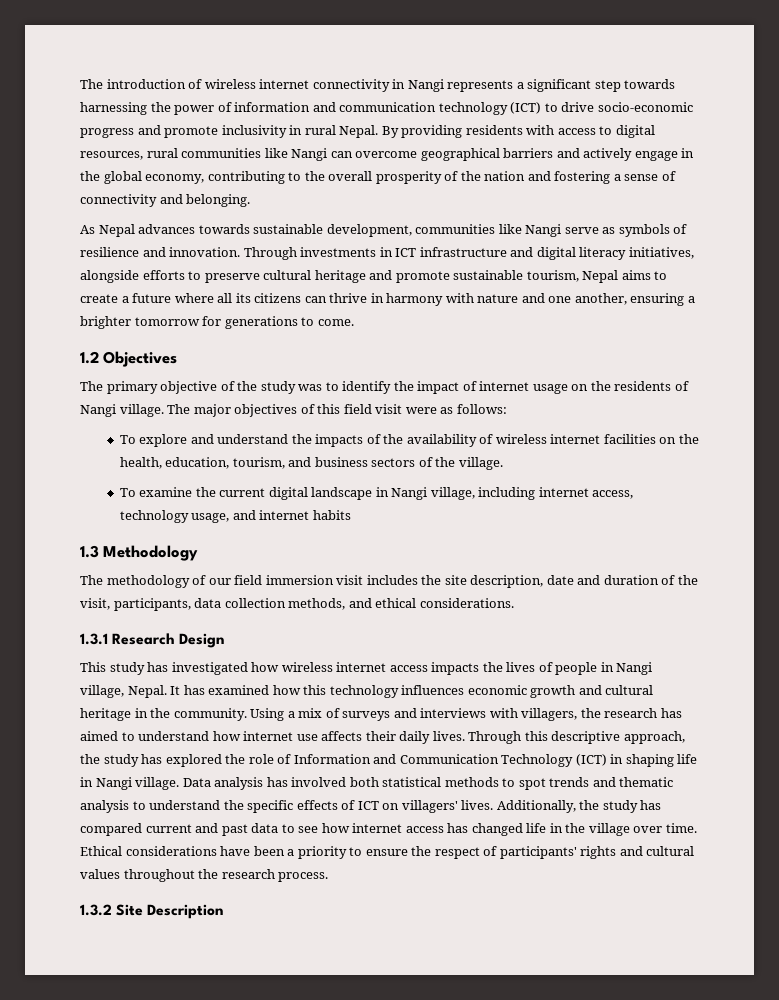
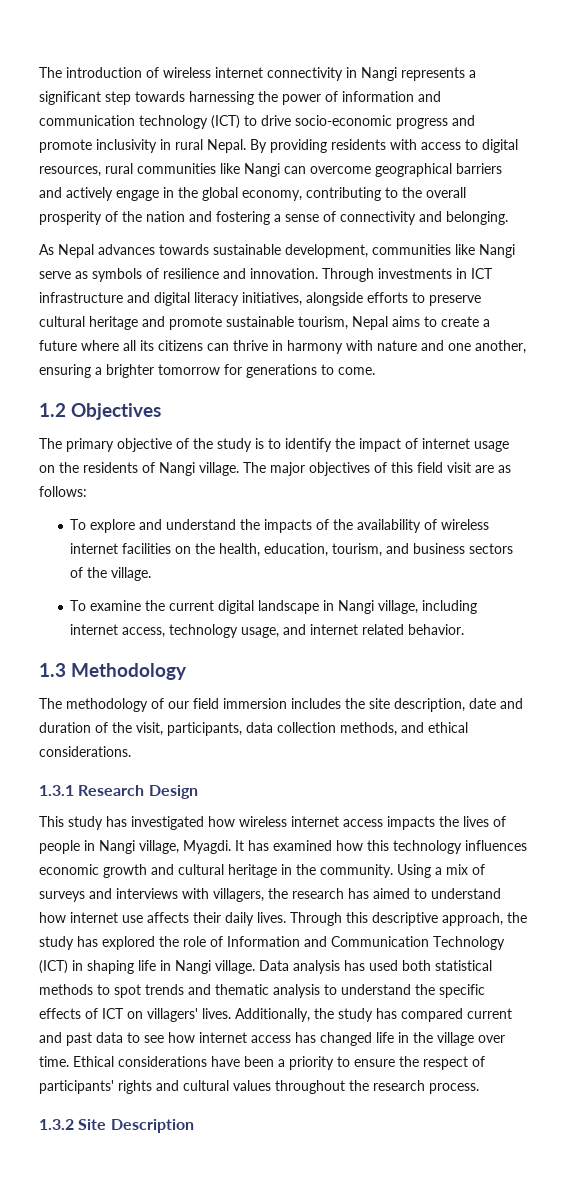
- The primary objective of the study was to identify the impact of internet usage on the residents of Nangi village.
+ The primary objective of the study is to identify the impact of internet usage on the residents of Nangi village.
- The major objectives of this field visit were as follows:
+ The major objectives of this field visit are as follows:
- To examine the current digital landscape in Nangi village, including internet access, technology usage, and internet habits
+ To examine the current digital landscape in Nangi village, including internet access, technology usage, and internet related behavior.
- The methodology of our field immersion visit includes the site description, date and duration of the visit, participants, data collection methods, and ethical considerations.
+ The methodology of our field immersion includes the site description, date and duration of the visit, participants, data collection methods, and ethical considerations.
- This study has investigated how wireless internet access impacts the lives of people in Nangi village, Nepal.
+ This study has investigated how wireless internet access impacts the lives of people in Nangi village, Myagdi.
- Data analysis has involved both statistical methods to spot trends and thematic analysis to understand the specific effects of ICT on villagers' lives.
+ Data analysis has used both statistical methods to spot trends and thematic analysis to understand the specific effects of ICT on villagers' lives.

